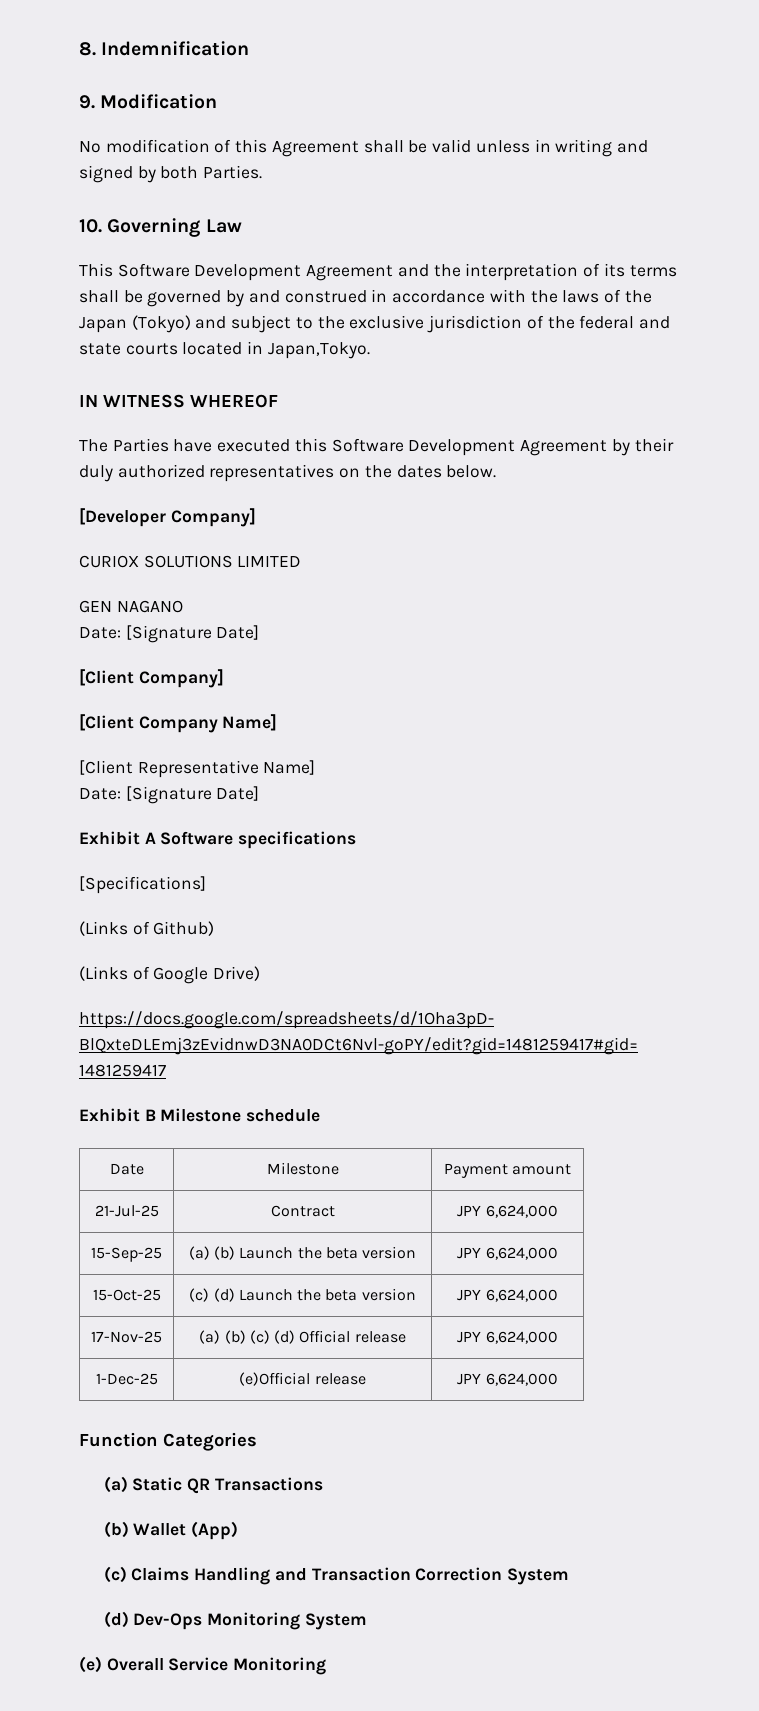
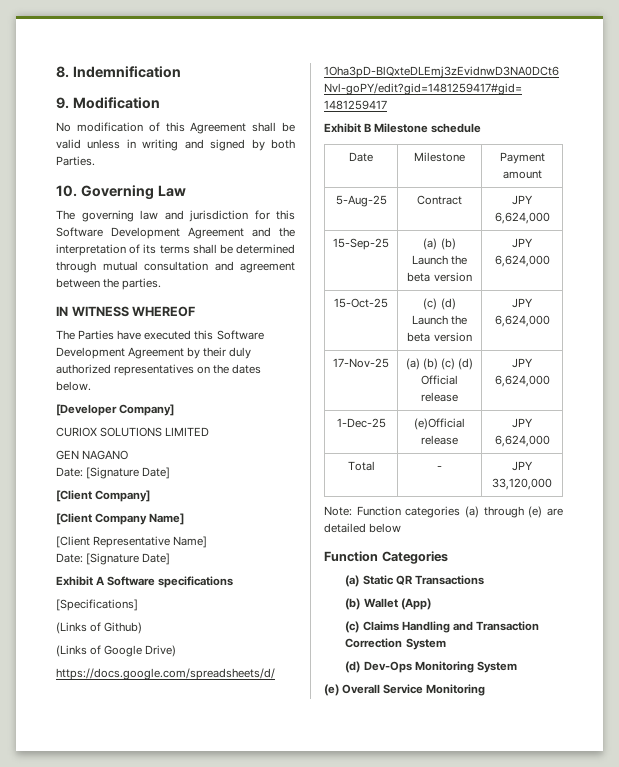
- This Software Development Agreement and the interpretation of its terms shall be governed by and construed in accordance with the laws of the Japan (Tokyo) and subject to the exclusive jurisdiction of the federal and state courts located in Japan,Tokyo.
+ The governing law and jurisdiction for this Software Development Agreement and the interpretation of its terms shall be determined through mutual consultation and agreement between the parties.
- 21-Jul-25 | Contract | JPY 6,624,000
+ 5-Aug-25 | Contract | JPY 6,624,000
+ Total | - | JPY 33,120,000
+ Note: Function categories (a) through (e) are detailed below

